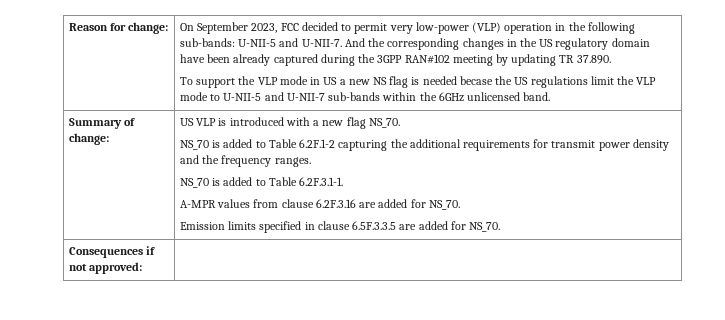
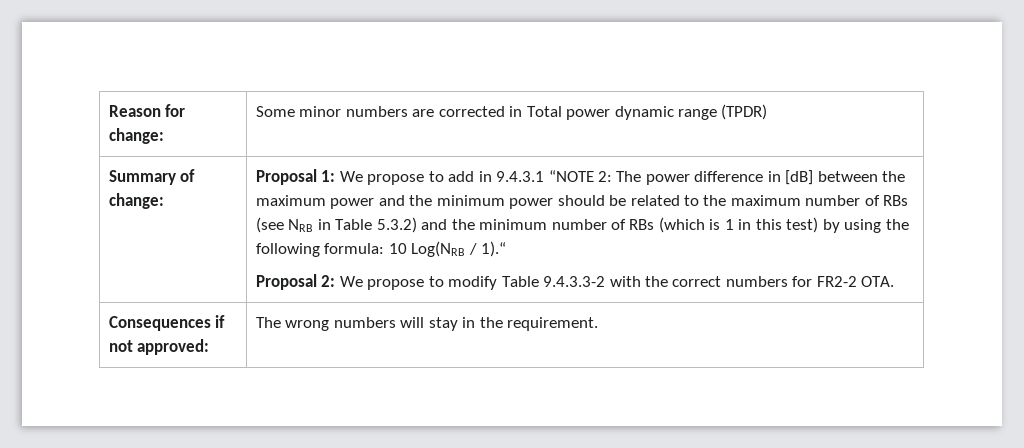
- On September 2023, FCC decided to permit very low-power (VLP) operation in the following sub-bands: U-NII-5 and U-NII-7. And the corresponding changes in the US regulatory domain have been already captured during the 3GPP RAN#102 meeting by updating TR 37.890.
- To support the VLP mode in US a new NS flag is needed becase the US regulations limit the VLP mode to U-NII-5 and U-NII-7 sub-bands within the 6GHz unlicensed band.
- Summary of change: | US VLP is introduced with a new flag NS_70.
- NS_70 is added to Table 6.2F.1-2 capturing the additional requirements for transmit power density and the frequency ranges.
- NS_70 is added to Table 6.2F.3.1-1.
- A-MPR values from clause 6.2F.3.16 are added for NS_70.
- Emission limits specified in clause 6.5F.3.3.5 are added for NS_70.
- Consequences if not approved: |
+ Some minor numbers are corrected in Total power dynamic range (TPDR)
+ Summary of change: | Proposal 1: We propose to add in 9.4.3.1 “NOTE 2: The power difference in [dB] between the maximum power and the minimum power should be related to the maximum number of RBs (see NRB in Table 5.3.2) and the minimum number of RBs (which is 1 in this test) by using the following formula: 10 Log(NRB / 1).“
+ Proposal 2: We propose to modify Table 9.4.3.3-2 with the correct numbers for FR2-2 OTA.
+ Consequences if not approved: | The wrong numbers will stay in the requirement.

